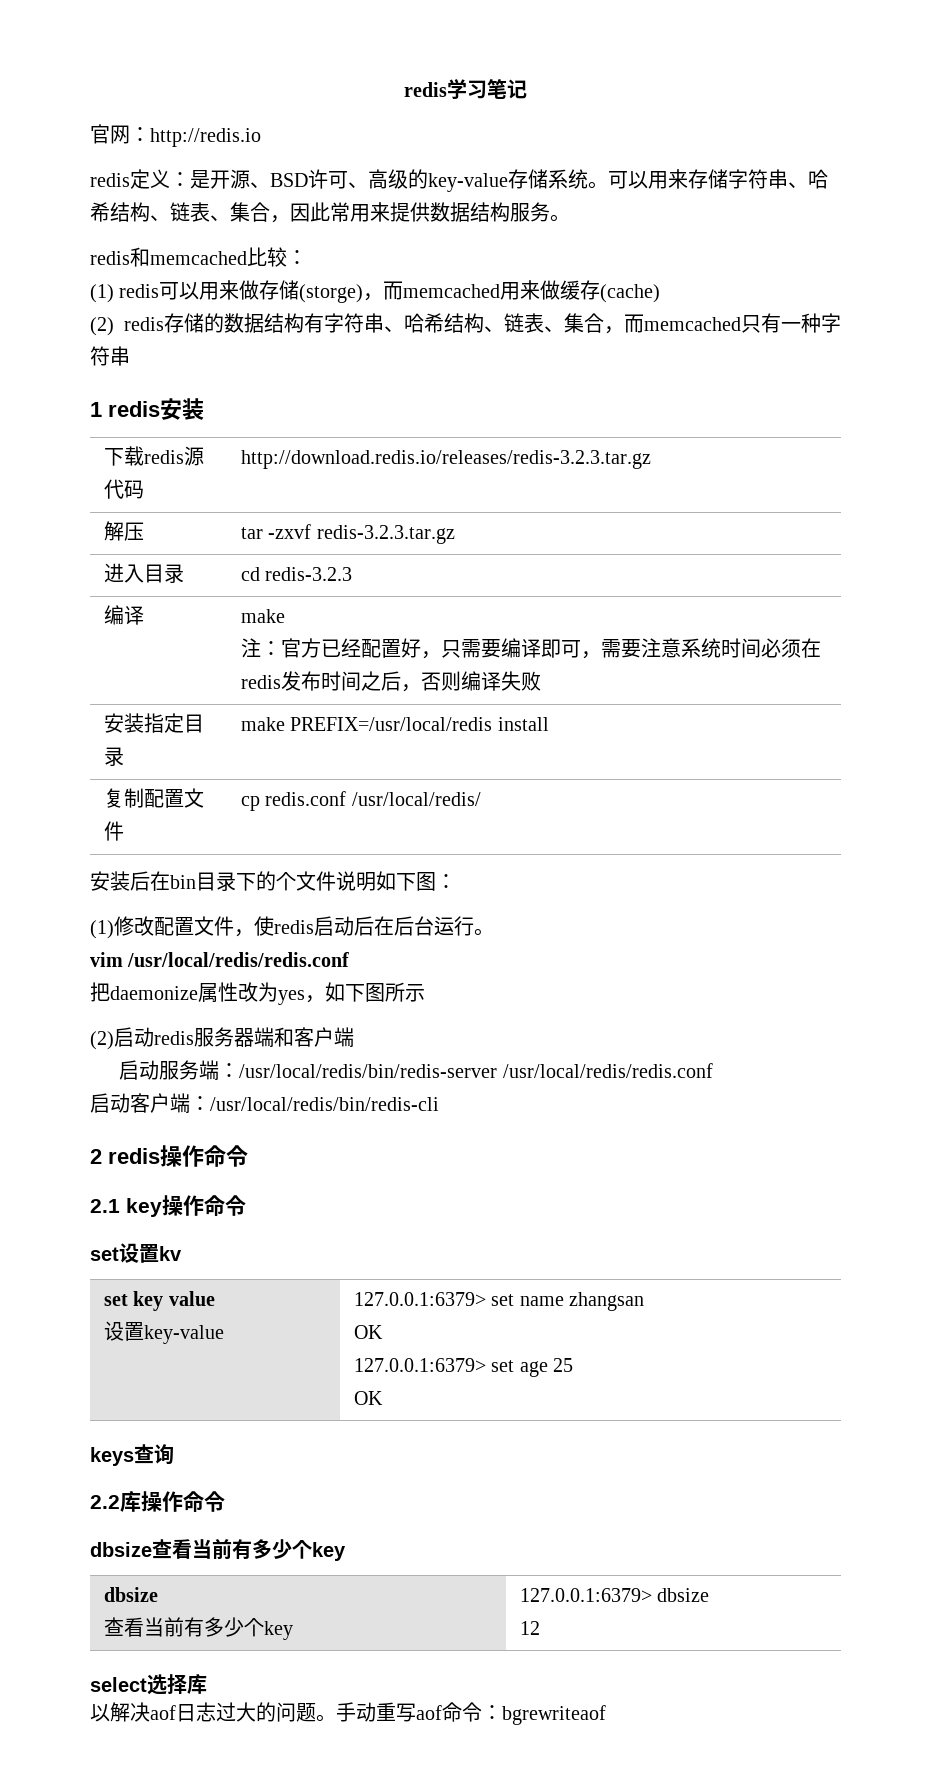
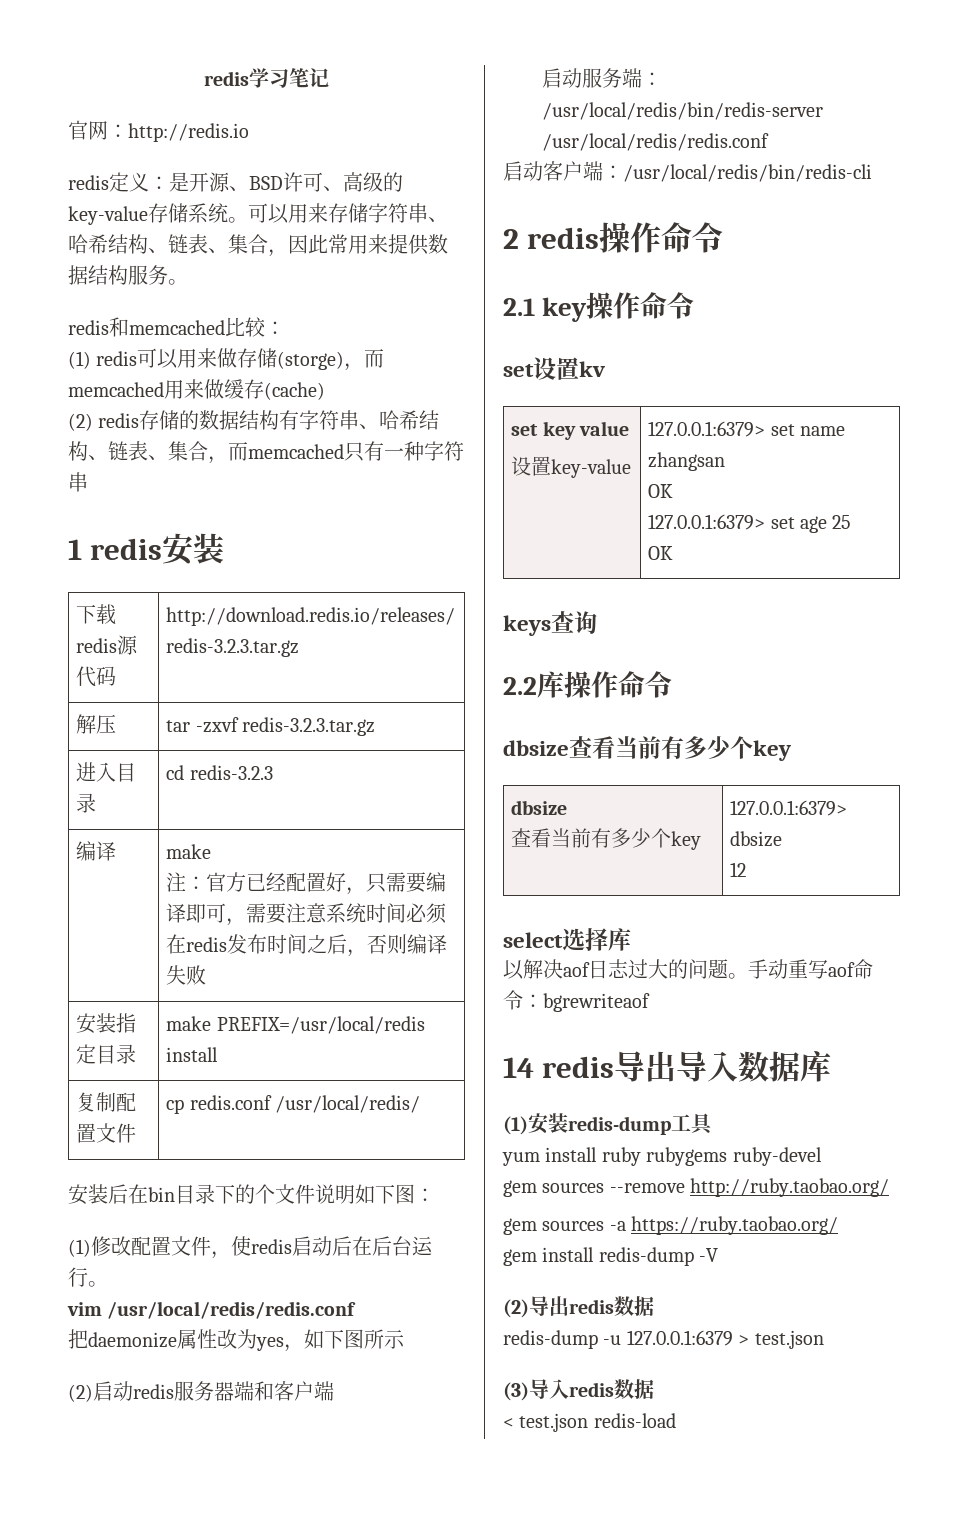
+ 14 redis导出导入数据库
+ (1)安装redis-dump工具
+ yum install ruby rubygems ruby-devel
+ gem sources --remove http://ruby.taobao.org/
+ gem sources -a https://ruby.taobao.org/
+ gem install redis-dump -V
+ (2)导出redis数据
+ redis-dump -u 127.0.0.1:6379 > test.json
+ (3)导入redis数据
+ < test.json redis-load

